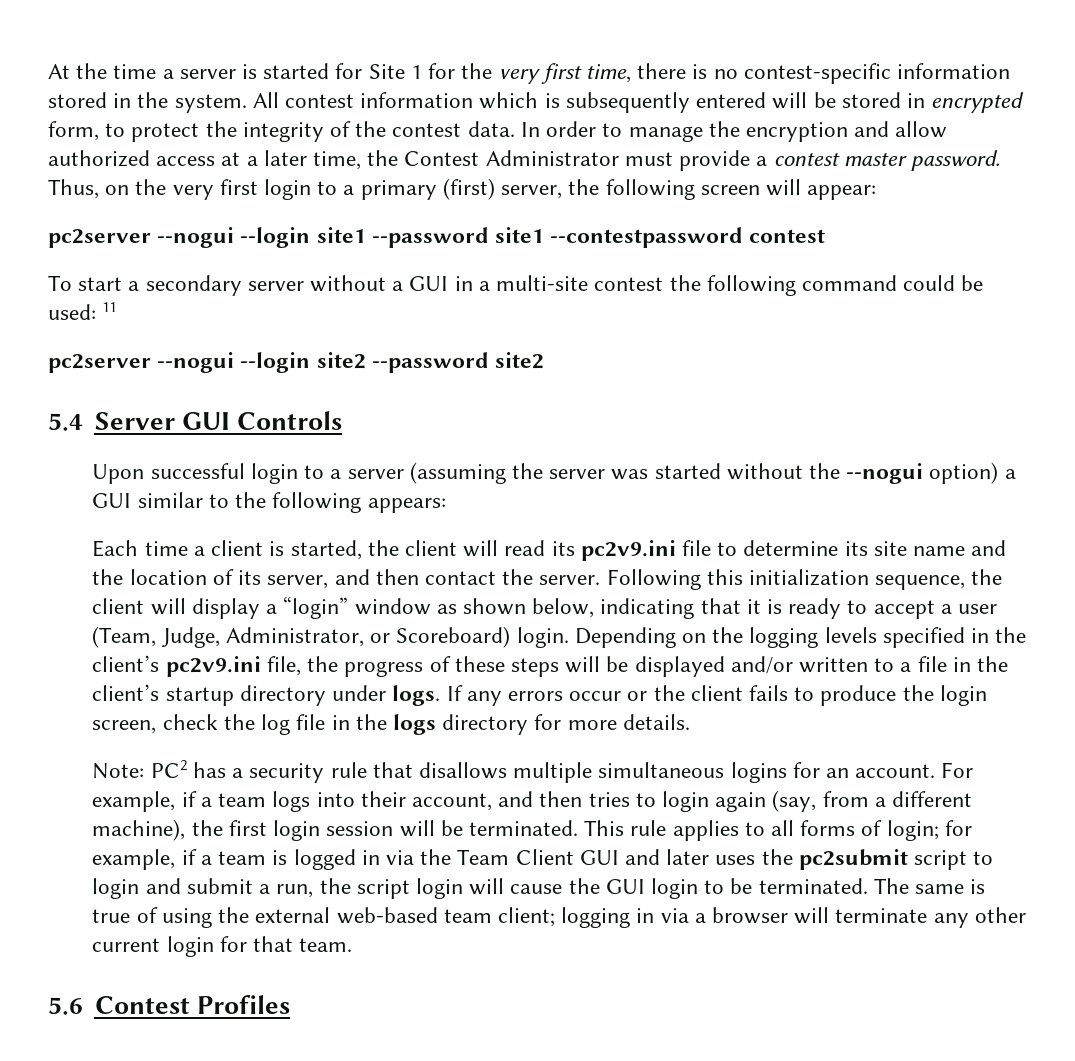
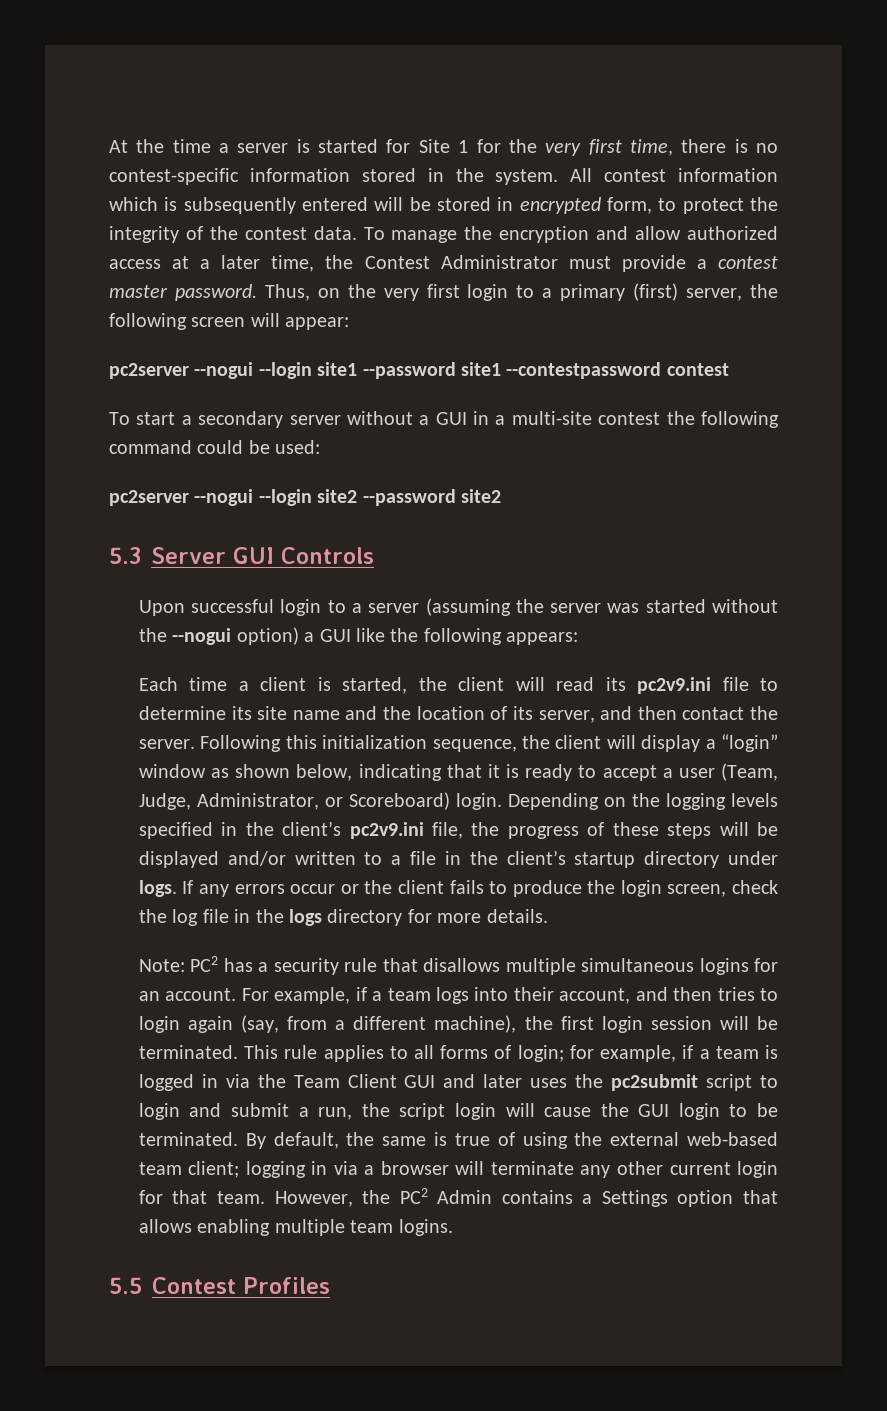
- In order to manage the encryption and allow authorized access at a later time, the Contest Administrator must provide a contest master password.
+ To manage the encryption and allow authorized access at a later time, the Contest Administrator must provide a contest master password.
- To start a secondary server without a GUI in a multi-site contest the following command could be used: 11
+ To start a secondary server without a GUI in a multi-site contest the following command could be used:
- 5.4 Server GUI Controls
+ 5.3 Server GUI Controls
- Upon successful login to a server (assuming the server was started without the --nogui option) a GUI similar to the following appears:
+ Upon successful login to a server (assuming the server was started without the --nogui option) a GUI like the following appears:
- The same is true of using the external web-based team client; logging in via a browser will terminate any other current login for that team.
- 5.6 Contest Profiles
+ By default, the same is true of using the external web-based team client; logging in via a browser will terminate any other current login for that team. However, the PC2 Admin contains a Settings option that allows enabling multiple team logins.
+ 5.5 Contest Profiles

